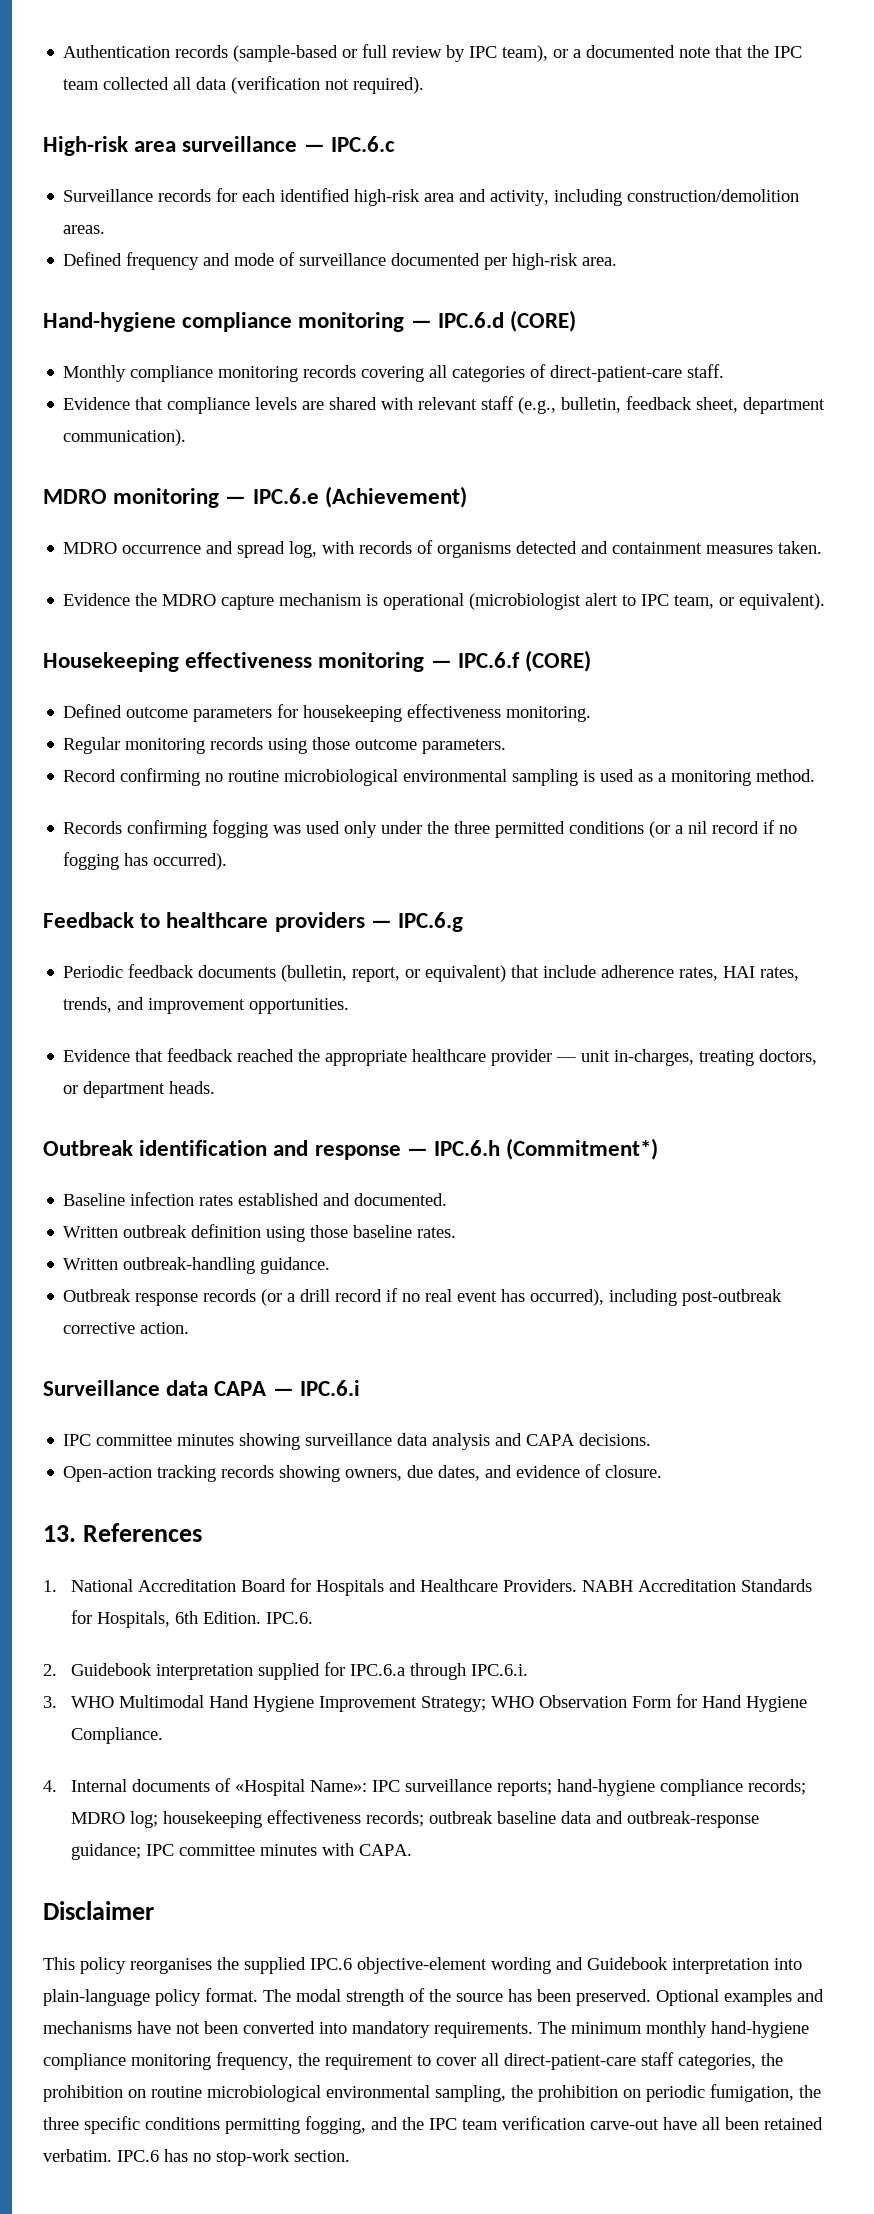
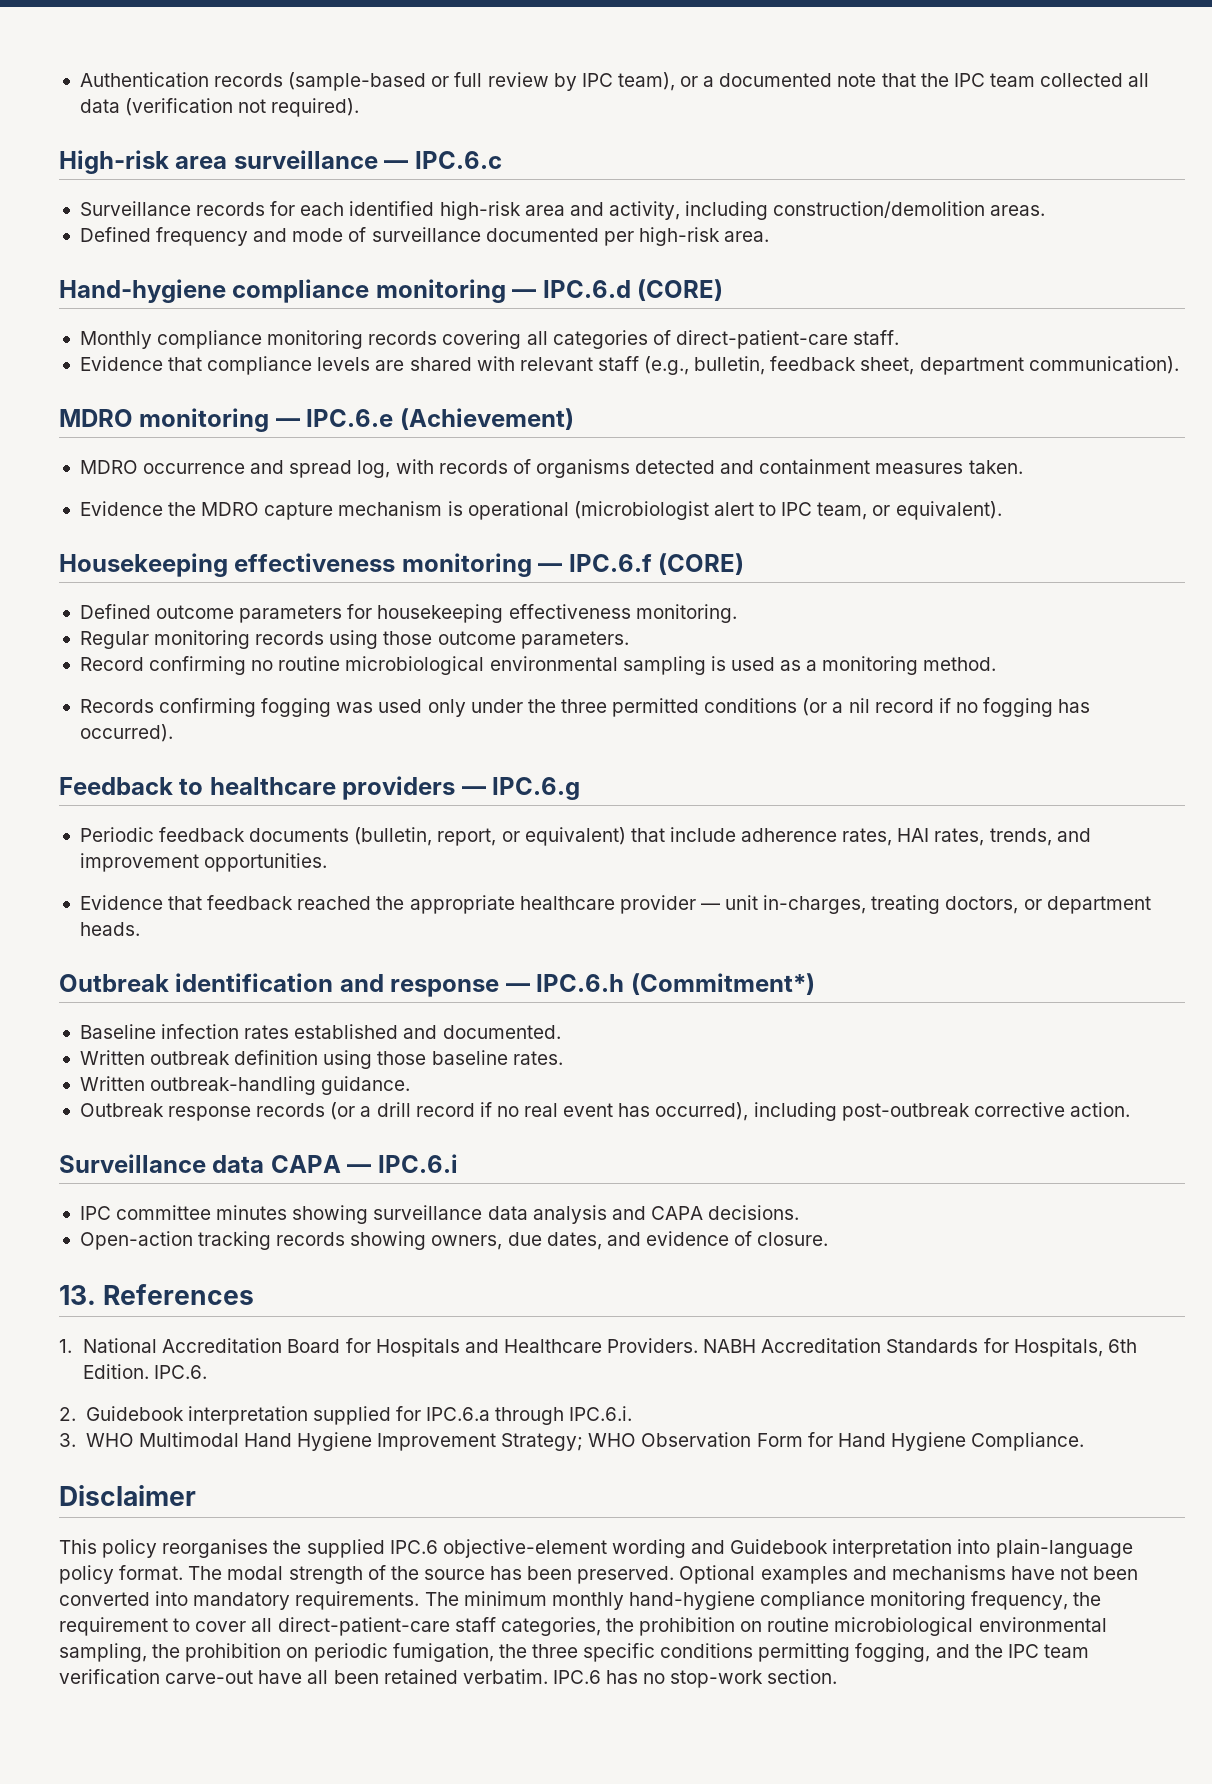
- 4. Internal documents of «Hospital Name»: IPC surveillance reports; hand-hygiene compliance records; MDRO log; housekeeping effectiveness records; outbreak baseline data and outbreak-response guidance; IPC committee minutes with CAPA.

